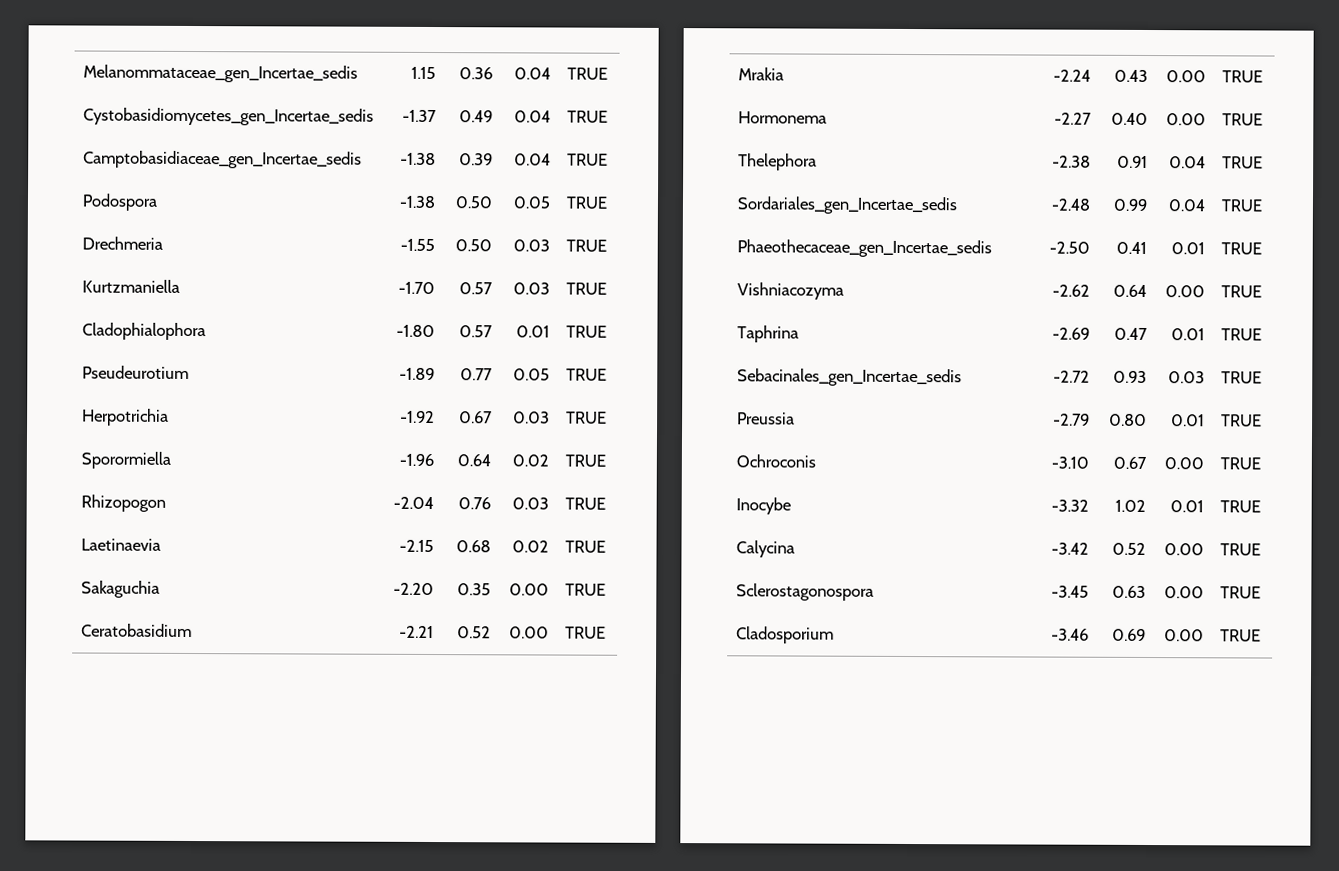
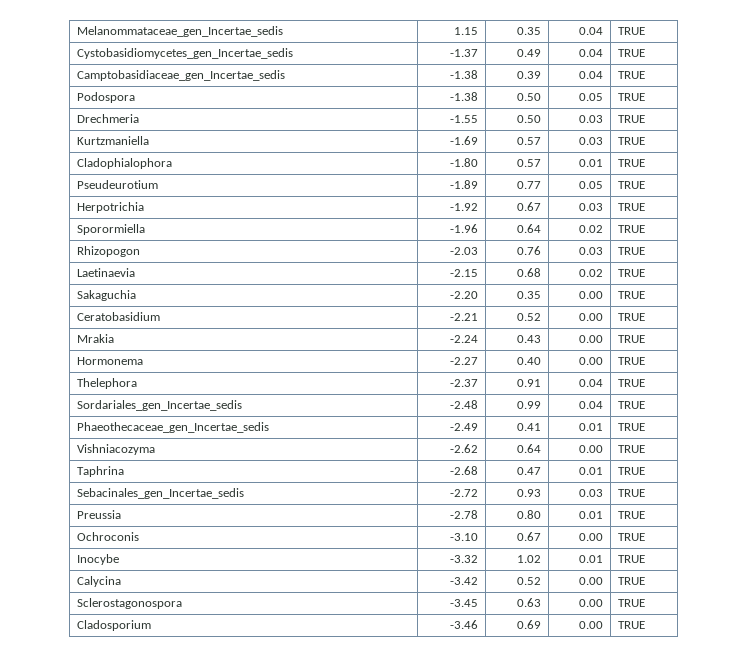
- Melanommataceae_gen_Incertae_sedis | 1.15 | 0.36 | 0.04 | TRUE
+ Melanommataceae_gen_Incertae_sedis | 1.15 | 0.35 | 0.04 | TRUE
- Kurtzmaniella | -1.70 | 0.57 | 0.03 | TRUE
+ Kurtzmaniella | -1.69 | 0.57 | 0.03 | TRUE
- Rhizopogon | -2.04 | 0.76 | 0.03 | TRUE
+ Rhizopogon | -2.03 | 0.76 | 0.03 | TRUE
- Thelephora | -2.38 | 0.91 | 0.04 | TRUE
+ Thelephora | -2.37 | 0.91 | 0.04 | TRUE
- Phaeothecaceae_gen_Incertae_sedis | -2.50 | 0.41 | 0.01 | TRUE
+ Phaeothecaceae_gen_Incertae_sedis | -2.49 | 0.41 | 0.01 | TRUE
- Taphrina | -2.69 | 0.47 | 0.01 | TRUE
+ Taphrina | -2.68 | 0.47 | 0.01 | TRUE
- Preussia | -2.79 | 0.80 | 0.01 | TRUE
+ Preussia | -2.78 | 0.80 | 0.01 | TRUE

